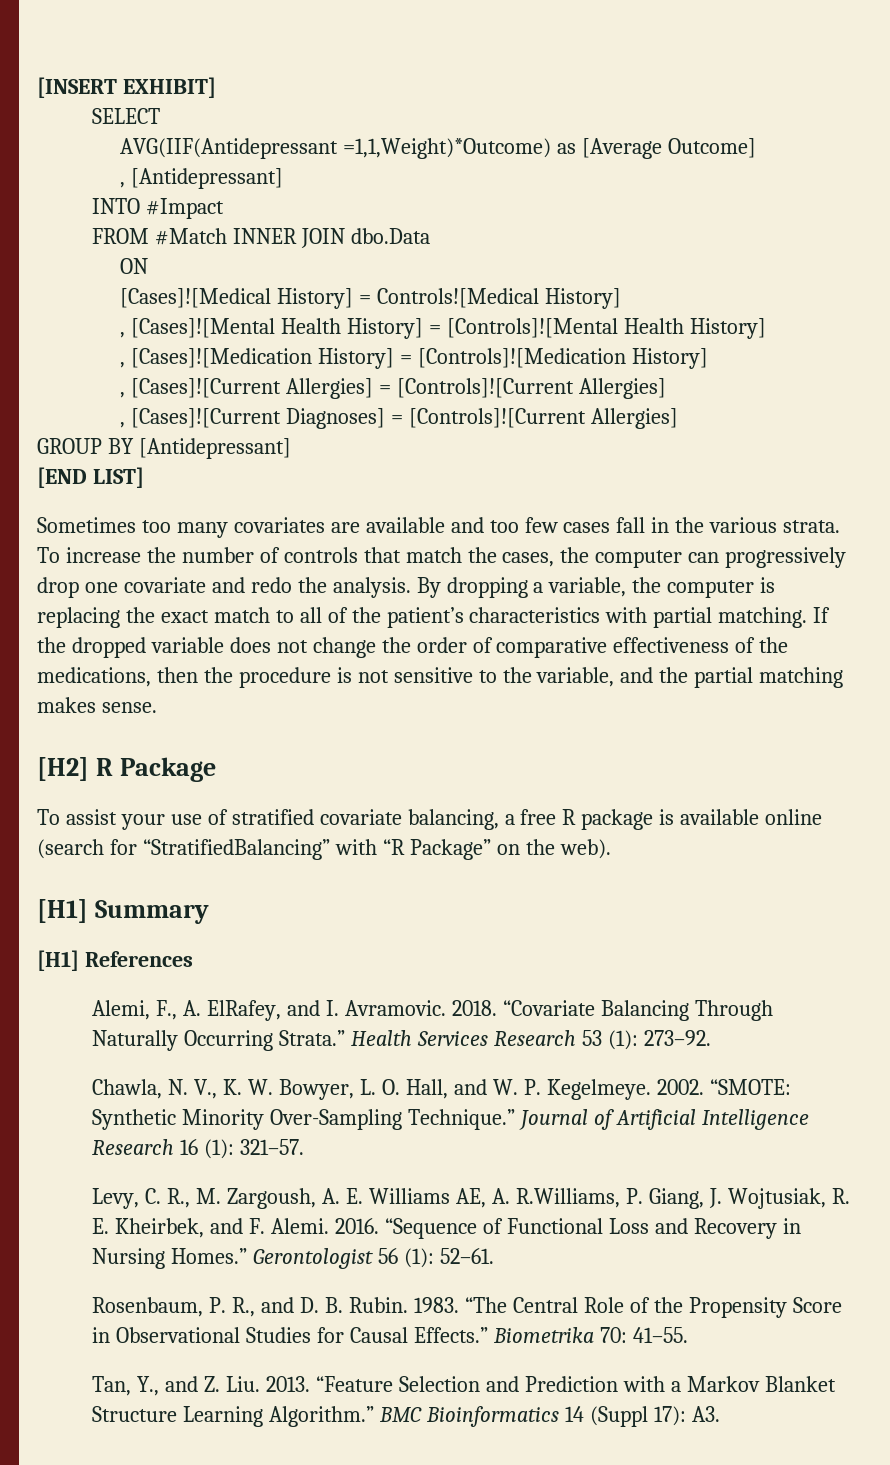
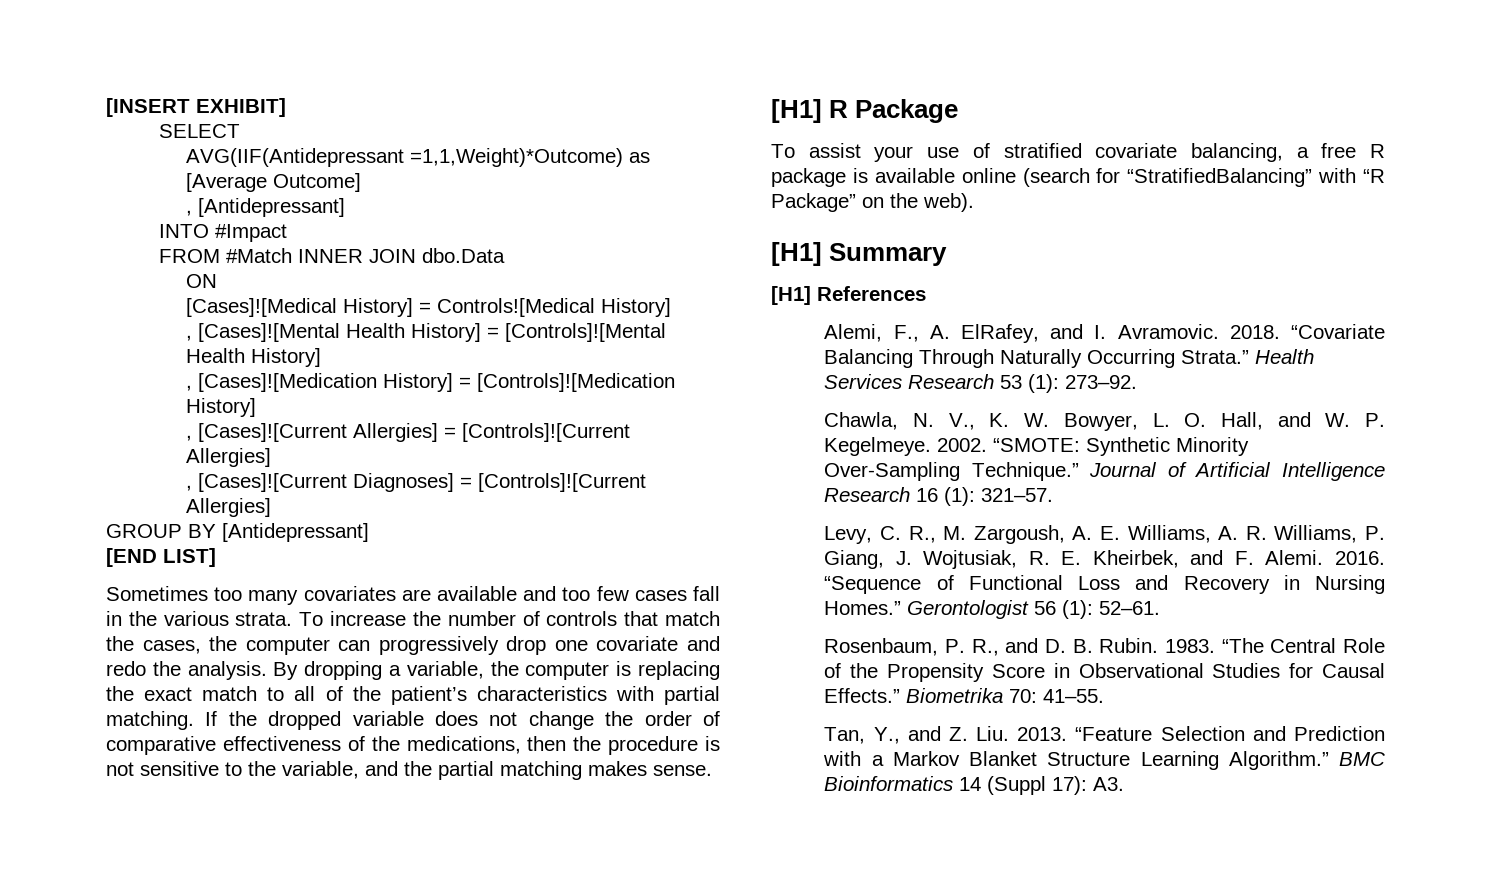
- [H2] R Package
+ [H1] R Package
- Levy, C. R., M. Zargoush, A. E. Williams AE, A. R.Williams, P. Giang, J. Wojtusiak, R. E. Kheirbek, and F. Alemi.
+ Levy, C. R., M. Zargoush, A. E. Williams, A. R. Williams, P. Giang, J. Wojtusiak, R. E. Kheirbek, and F. Alemi.

